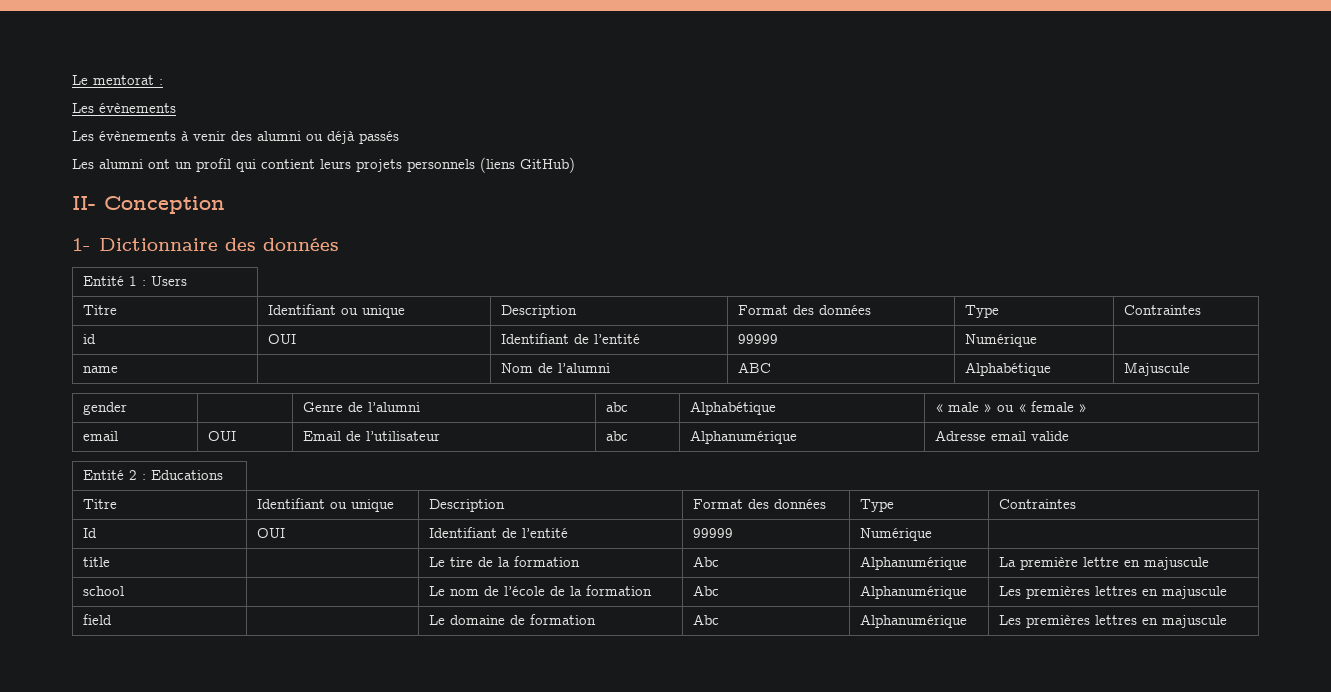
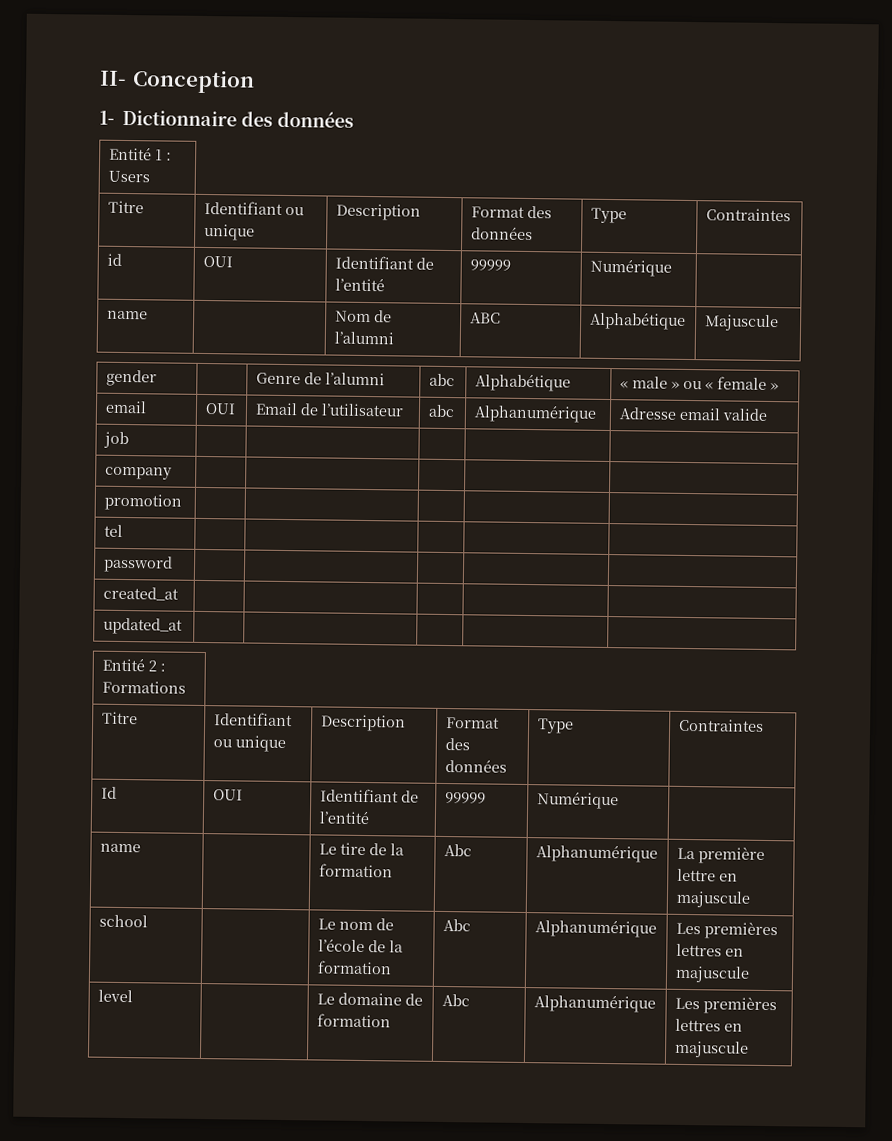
- Le mentorat :
- Les évènements
- Les évènements à venir des alumni ou déjà passés
- Les alumni ont un profil qui contient leurs projets personnels (liens GitHub)
+ job | | | | |
+ company | | | | |
+ promotion | | | | |
+ tel | | | | |
+ password | | | | |
+ created_at | | | | |
+ updated_at | | | | |
- Entité 2 : Educations
+ Entité 2 : Formations
- title | | Le tire de la formation | Abc | Alphanumérique | La première lettre en majuscule
+ name | | Le tire de la formation | Abc | Alphanumérique | La première lettre en majuscule
- field | | Le domaine de formation | Abc | Alphanumérique | Les premières lettres en majuscule
+ level | | Le domaine de formation | Abc | Alphanumérique | Les premières lettres en majuscule

